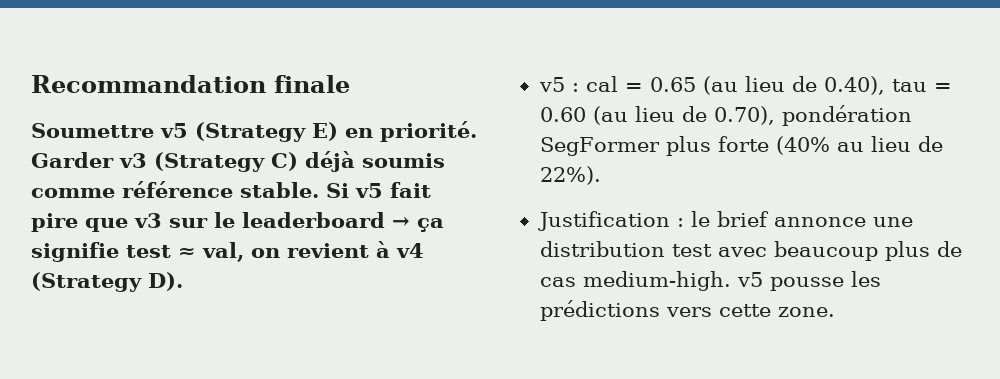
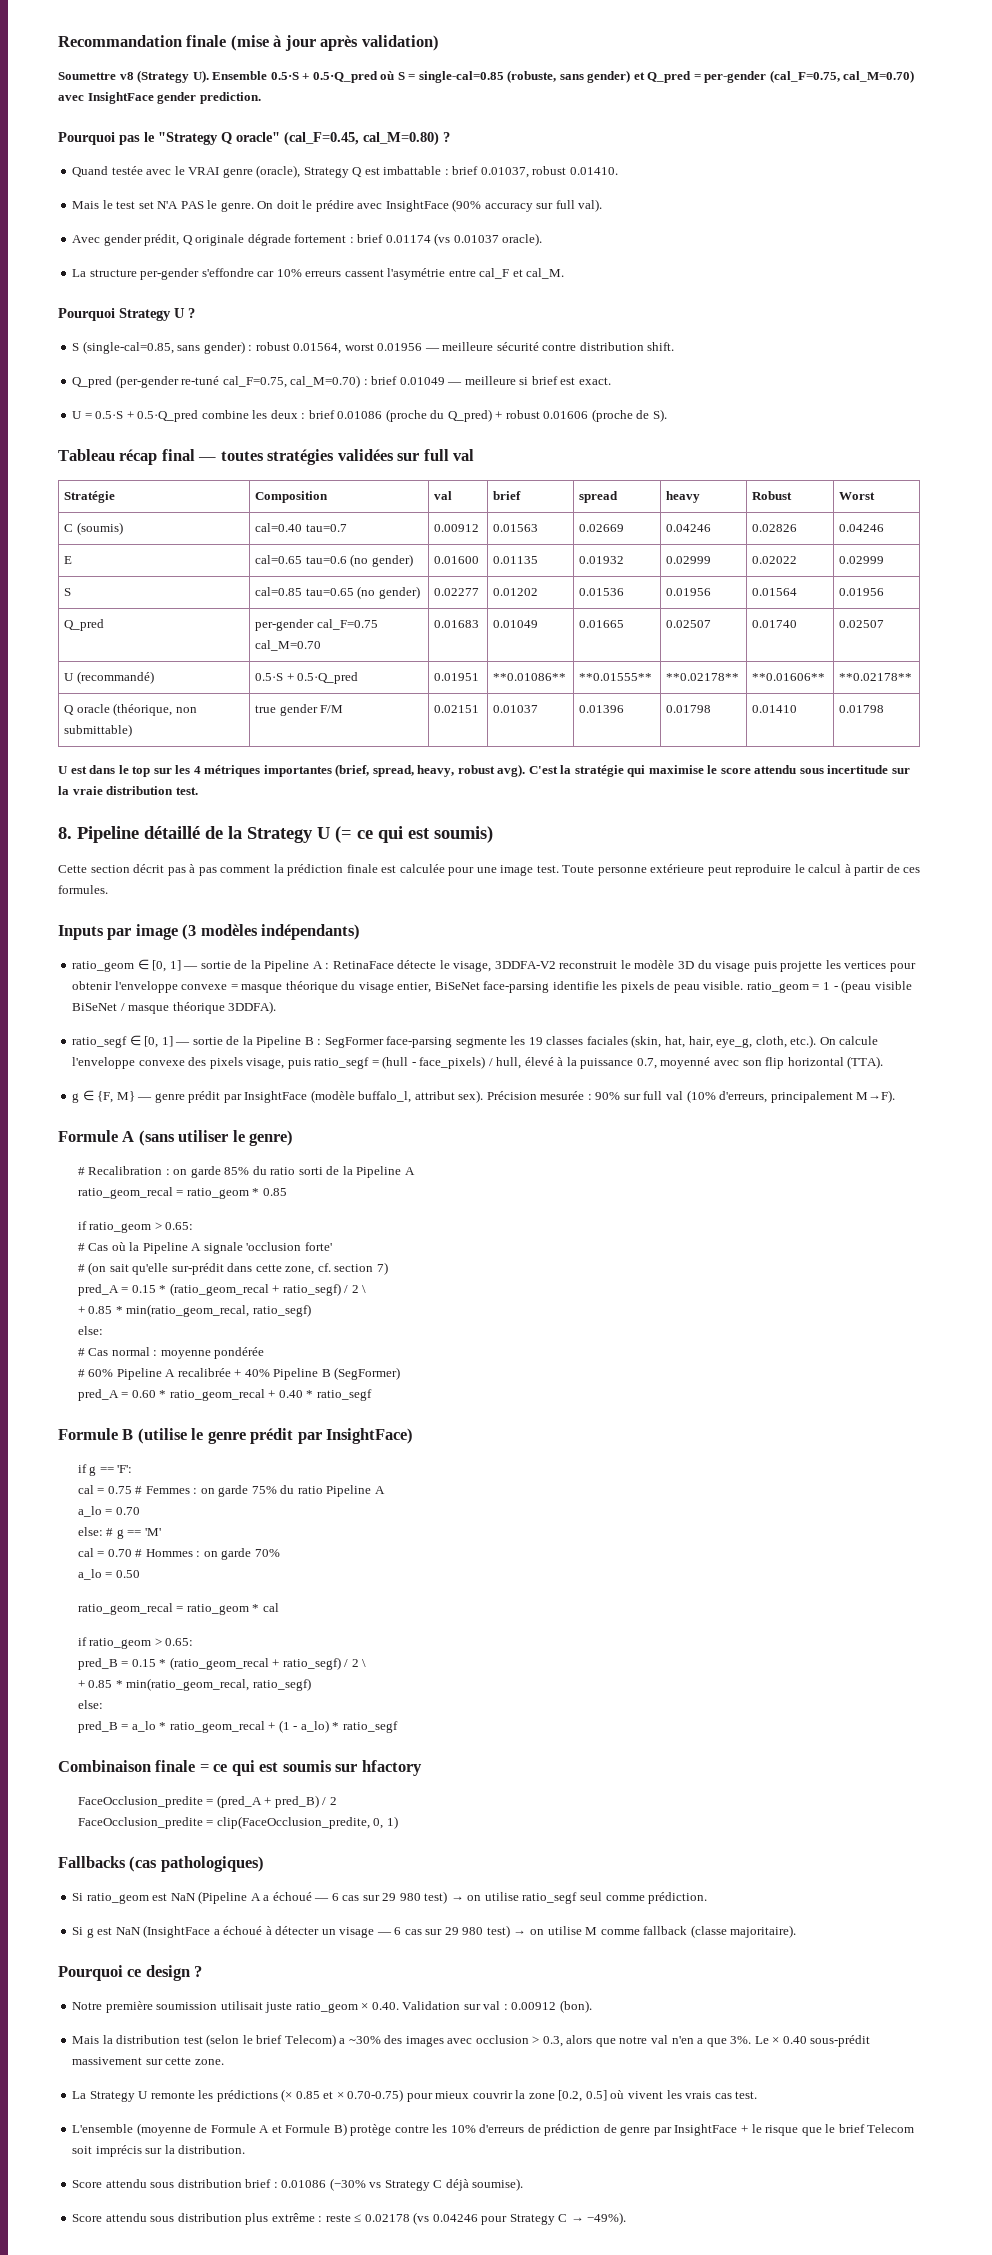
- Recommandation finale
- Soumettre v5 (Strategy E) en priorité. Garder v3 (Strategy C) déjà soumis comme référence stable. Si v5 fait pire que v3 sur le leaderboard → ça signifie test ≈ val, on revient à v4 (Strategy D).
- v5 : cal = 0.65 (au lieu de 0.40), tau = 0.60 (au lieu de 0.70), pondération SegFormer plus forte (40% au lieu de 22%).
- Justification : le brief annonce une distribution test avec beaucoup plus de cas medium-high. v5 pousse les prédictions vers cette zone.
+ Recommandation finale (mise à jour après validation)
+ Soumettre v8 (Strategy U). Ensemble 0.5·S + 0.5·Q_pred où S = single-cal=0.85 (robuste, sans gender) et Q_pred = per-gender (cal_F=0.75, cal_M=0.70) avec InsightFace gender prediction.
+ Pourquoi pas le "Strategy Q oracle" (cal_F=0.45, cal_M=0.80) ?
+ Quand testée avec le VRAI genre (oracle), Strategy Q est imbattable : brief 0.01037, robust 0.01410.
+ Mais le test set N'A PAS le genre. On doit le prédire avec InsightFace (90% accuracy sur full val).
+ Avec gender prédit, Q originale dégrade fortement : brief 0.01174 (vs 0.01037 oracle).
+ La structure per-gender s'effondre car 10% erreurs cassent l'asymétrie entre cal_F et cal_M.
+ Pourquoi Strategy U ?
+ S (single-cal=0.85, sans gender) : robust 0.01564, worst 0.01956 — meilleure sécurité contre distribution shift.
+ Q_pred (per-gender re-tuné cal_F=0.75, cal_M=0.70) : brief 0.01049 — meilleure si brief est exact.
+ U = 0.5·S + 0.5·Q_pred combine les deux : brief 0.01086 (proche du Q_pred) + robust 0.01606 (proche de S).
+ Tableau récap final — toutes stratégies validées sur full val
+ Stratégie | Composition | val | brief | spread | heavy | Robust | Worst
+ C (soumis) | cal=0.40 tau=0.7 | 0.00912 | 0.01563 | 0.02669 | 0.04246 | 0.02826 | 0.04246
+ E | cal=0.65 tau=0.6 (no gender) | 0.01600 | 0.01135 | 0.01932 | 0.02999 | 0.02022 | 0.02999
+ S | cal=0.85 tau=0.65 (no gender) | 0.02277 | 0.01202 | 0.01536 | 0.01956 | 0.01564 | 0.01956
+ Q_pred | per-gender cal_F=0.75 cal_M=0.70 | 0.01683 | 0.01049 | 0.01665 | 0.02507 | 0.01740 | 0.02507
+ U (recommandé) | 0.5·S + 0.5·Q_pred | 0.01951 | **0.01086** | **0.01555** | **0.02178** | **0.01606** | **0.02178**
+ Q oracle (théorique, non submittable) | true gender F/M | 0.02151 | 0.01037 | 0.01396 | 0.01798 | 0.01410 | 0.01798
+ U est dans le top sur les 4 métriques importantes (brief, spread, heavy, robust avg). C'est la stratégie qui maximise le score attendu sous incertitude sur la vraie distribution test.
+ 8. Pipeline détaillé de la Strategy U (= ce qui est soumis)
+ Cette section décrit pas à pas comment la prédiction finale est calculée pour une image test. Toute personne extérieure peut reproduire le calcul à partir de ces formules.
+ Inputs par image (3 modèles indépendants)
+ ratio_geom ∈ [0, 1] — sortie de la Pipeline A : RetinaFace détecte le visage, 3DDFA-V2 reconstruit le modèle 3D du visage puis projette les vertices pour obtenir l'enveloppe convexe = masque théorique du visage entier, BiSeNet face-parsing identifie les pixels de peau visible. ratio_geom = 1 - (peau visible BiSeNet / masque théorique 3DDFA).
+ ratio_segf ∈ [0, 1] — sortie de la Pipeline B : SegFormer face-parsing segmente les 19 classes faciales (skin, hat, hair, eye_g, cloth, etc.). On calcule l'enveloppe convexe des pixels visage, puis ratio_segf = (hull - face_pixels) / hull, élevé à la puissance 0.7, moyenné avec son flip horizontal (TTA).
+ g ∈ {F, M} — genre prédit par InsightFace (modèle buffalo_l, attribut sex). Précision mesurée : 90% sur full val (10% d'erreurs, principalement M→F).
+ Formule A (sans utiliser le genre)
+ # Recalibration : on garde 85% du ratio sorti de la Pipeline A
+ ratio_geom_recal = ratio_geom * 0.85
+ if ratio_geom > 0.65:
+ # Cas où la Pipeline A signale 'occlusion forte'
+ # (on sait qu'elle sur-prédit dans cette zone, cf. section 7)
+ pred_A = 0.15 * (ratio_geom_recal + ratio_segf) / 2 \
+ + 0.85 * min(ratio_geom_recal, ratio_segf)
+ else:
+ # Cas normal : moyenne pondérée
+ # 60% Pipeline A recalibrée + 40% Pipeline B (SegFormer)
+ pred_A = 0.60 * ratio_geom_recal + 0.40 * ratio_segf
+ Formule B (utilise le genre prédit par InsightFace)
+ if g == 'F':
+ cal = 0.75 # Femmes : on garde 75% du ratio Pipeline A
+ a_lo = 0.70
+ else: # g == 'M'
+ cal = 0.70 # Hommes : on garde 70%
+ a_lo = 0.50
+ ratio_geom_recal = ratio_geom * cal
+ if ratio_geom > 0.65:
+ pred_B = 0.15 * (ratio_geom_recal + ratio_segf) / 2 \
+ + 0.85 * min(ratio_geom_recal, ratio_segf)
+ else:
+ pred_B = a_lo * ratio_geom_recal + (1 - a_lo) * ratio_segf
+ Combinaison finale = ce qui est soumis sur hfactory
+ FaceOcclusion_predite = (pred_A + pred_B) / 2
+ FaceOcclusion_predite = clip(FaceOcclusion_predite, 0, 1)
+ Fallbacks (cas pathologiques)
+ Si ratio_geom est NaN (Pipeline A a échoué — 6 cas sur 29 980 test) → on utilise ratio_segf seul comme prédiction.
+ Si g est NaN (InsightFace a échoué à détecter un visage — 6 cas sur 29 980 test) → on utilise M comme fallback (classe majoritaire).
+ Pourquoi ce design ?
+ Notre première soumission utilisait juste ratio_geom × 0.40. Validation sur val : 0.00912 (bon).
+ Mais la distribution test (selon le brief Telecom) a ~30% des images avec occlusion > 0.3, alors que notre val n'en a que 3%. Le × 0.40 sous-prédit massivement sur cette zone.
+ La Strategy U remonte les prédictions (× 0.85 et × 0.70-0.75) pour mieux couvrir la zone [0.2, 0.5] où vivent les vrais cas test.
+ L'ensemble (moyenne de Formule A et Formule B) protège contre les 10% d'erreurs de prédiction de genre par InsightFace + le risque que le brief Telecom soit imprécis sur la distribution.
+ Score attendu sous distribution brief : 0.01086 (−30% vs Strategy C déjà soumise).
+ Score attendu sous distribution plus extrême : reste ≤ 0.02178 (vs 0.04246 pour Strategy C → −49%).

